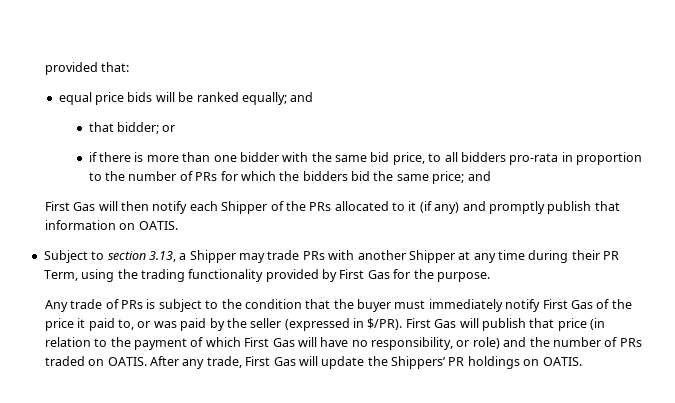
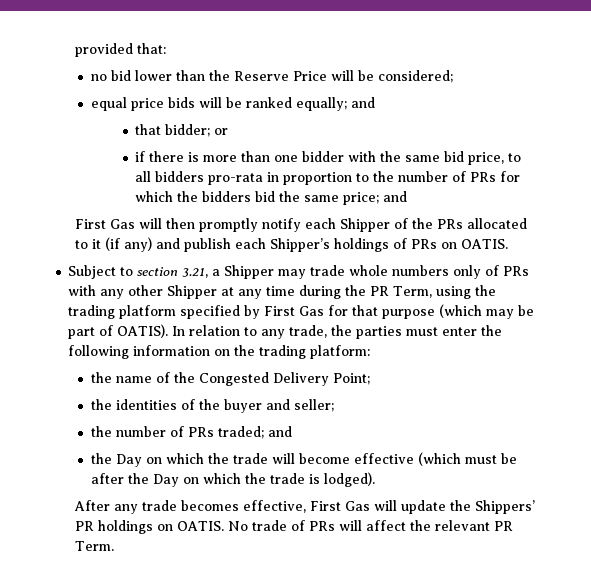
+ no bid lower than the Reserve Price will be considered;
- First Gas will then notify each Shipper of the PRs allocated to it (if any) and promptly publish that information on OATIS.
+ First Gas will then promptly notify each Shipper of the PRs allocated to it (if any) and publish each Shipper’s holdings of PRs on OATIS.
- Subject to section 3.13, a Shipper may trade PRs with another Shipper at any time during their PR Term, using the trading functionality provided by First Gas for the purpose.
- Any trade of PRs is subject to the condition that the buyer must immediately notify First Gas of the price it paid to, or was paid by the seller (expressed in $/PR). First Gas will publish that price (in relation to the payment of which First Gas will have no responsibility, or role) and the number of PRs traded on OATIS. After any trade, First Gas will update the Shippers’ PR holdings on OATIS.
+ Subject to section 3.21, a Shipper may trade whole numbers only of PRs with any other Shipper at any time during the PR Term, using the trading platform specified by First Gas for that purpose (which may be part of OATIS). In relation to any trade, the parties must enter the following information on the trading platform:
+ the name of the Congested Delivery Point;
+ the identities of the buyer and seller;
+ the number of PRs traded; and
+ the Day on which the trade will become effective (which must be after the Day on which the trade is lodged).
+ After any trade becomes effective, First Gas will update the Shippers’ PR holdings on OATIS.
+ No trade of PRs will affect the relevant PR Term.

